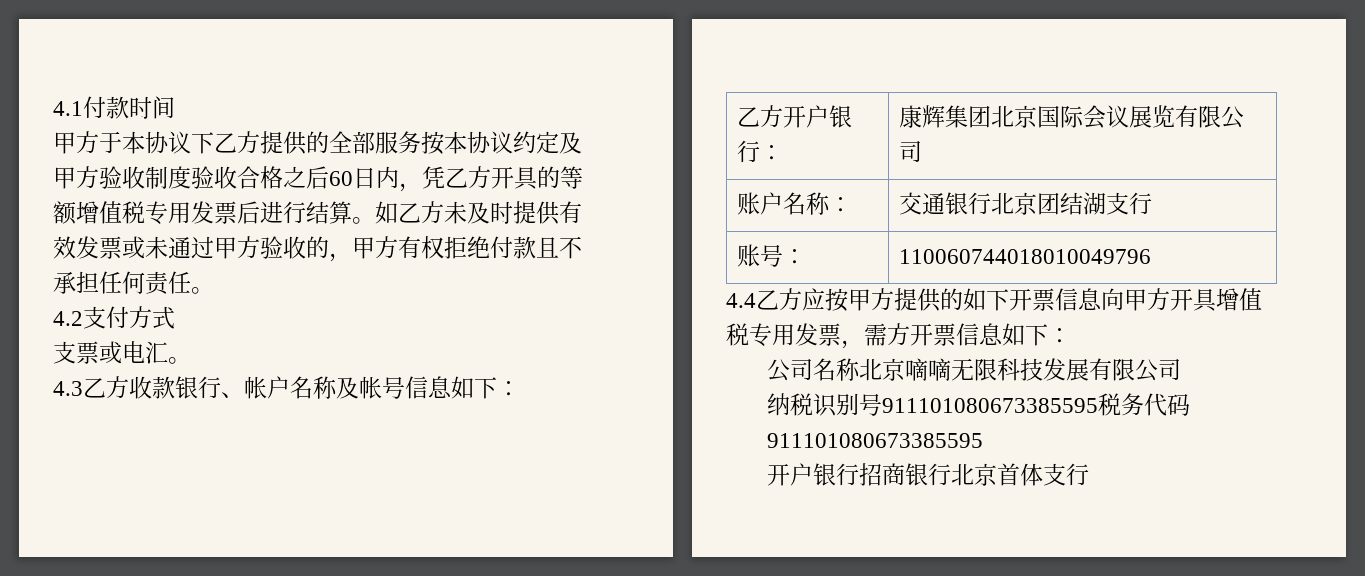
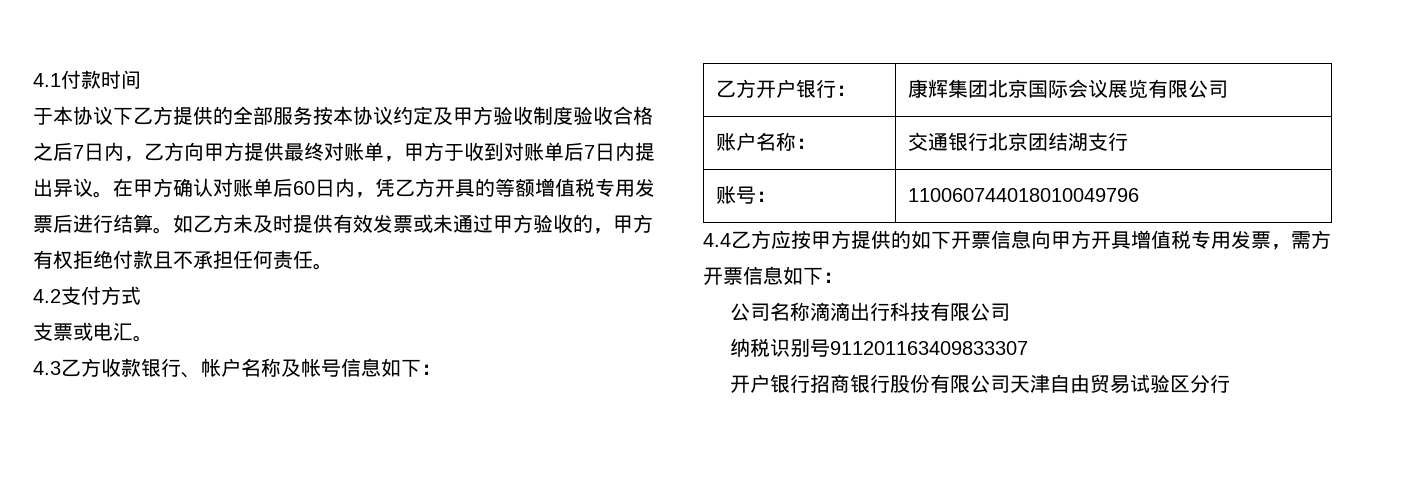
- 甲方于本协议下乙方提供的全部服务按本协议约定及甲方验收制度验收合格之后60日内，凭乙方开具的等额增值税专用发票后进行结算。
+ 于本协议下乙方提供的全部服务按本协议约定及甲方验收制度验收合格之后7日内，乙方向甲方提供最终对账单，甲方于收到对账单后7日内提出异议。在甲方确认对账单后60日内，凭乙方开具的等额增值税专用发票后进行结算。
- 公司名称北京嘀嘀无限科技发展有限公司
+ 公司名称滴滴出行科技有限公司
- 纳税识别号911101080673385595税务代码911101080673385595
+ 纳税识别号911201163409833307
- 开户银行招商银行北京首体支行
+ 开户银行招商银行股份有限公司天津自由贸易试验区分行

